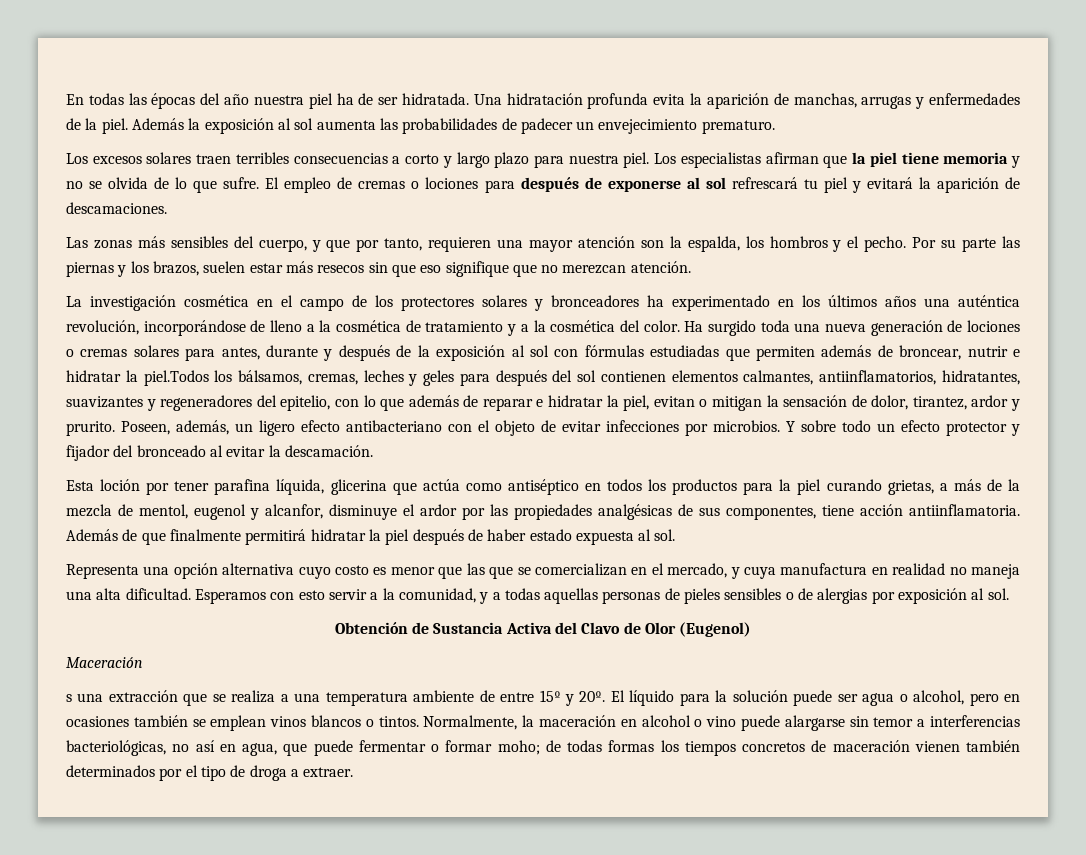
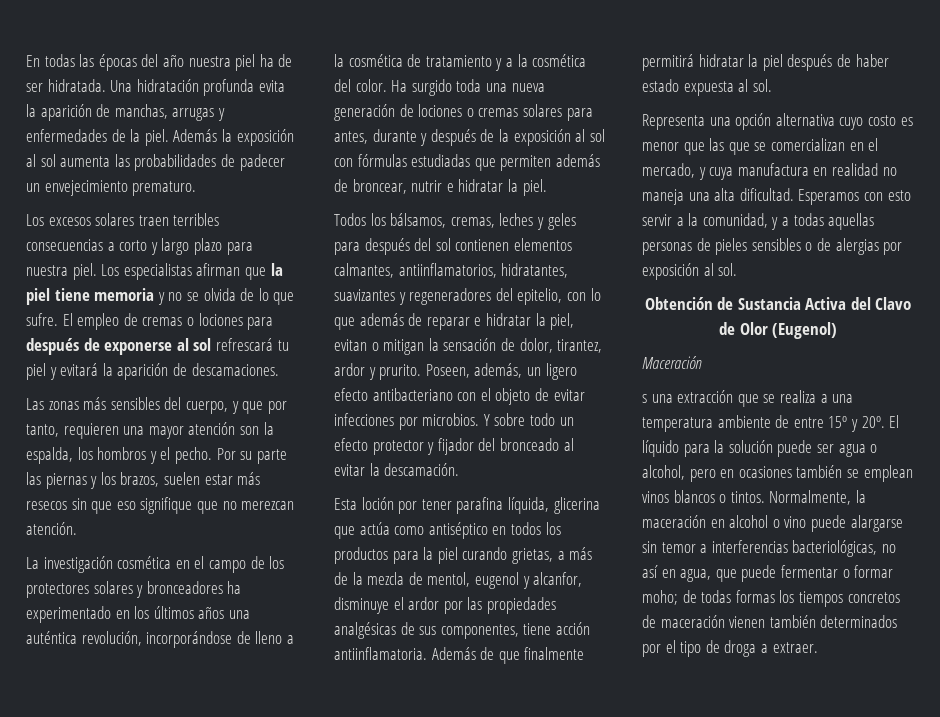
- Ha surgido toda una nueva generación de lociones o cremas solares para antes, durante y después de la exposición al sol con fórmulas estudiadas que permiten además de broncear, nutrir e hidratar la piel.Todos los bálsamos, cremas, leches y geles para después del sol contienen elementos calmantes, antiinflamatorios, hidratantes, suavizantes y regeneradores del epitelio, con lo que además de reparar e hidratar la piel, evitan o mitigan la sensación de dolor, tirantez, ardor y prurito.
+ Ha surgido toda una nueva generación de lociones o cremas solares para antes, durante y después de la exposición al sol con fórmulas estudiadas que permiten además de broncear, nutrir e hidratar la piel.
+ Todos los bálsamos, cremas, leches y geles para después del sol contienen elementos calmantes, antiinflamatorios, hidratantes, suavizantes y regeneradores del epitelio, con lo que además de reparar e hidratar la piel, evitan o mitigan la sensación de dolor, tirantez, ardor y prurito.

